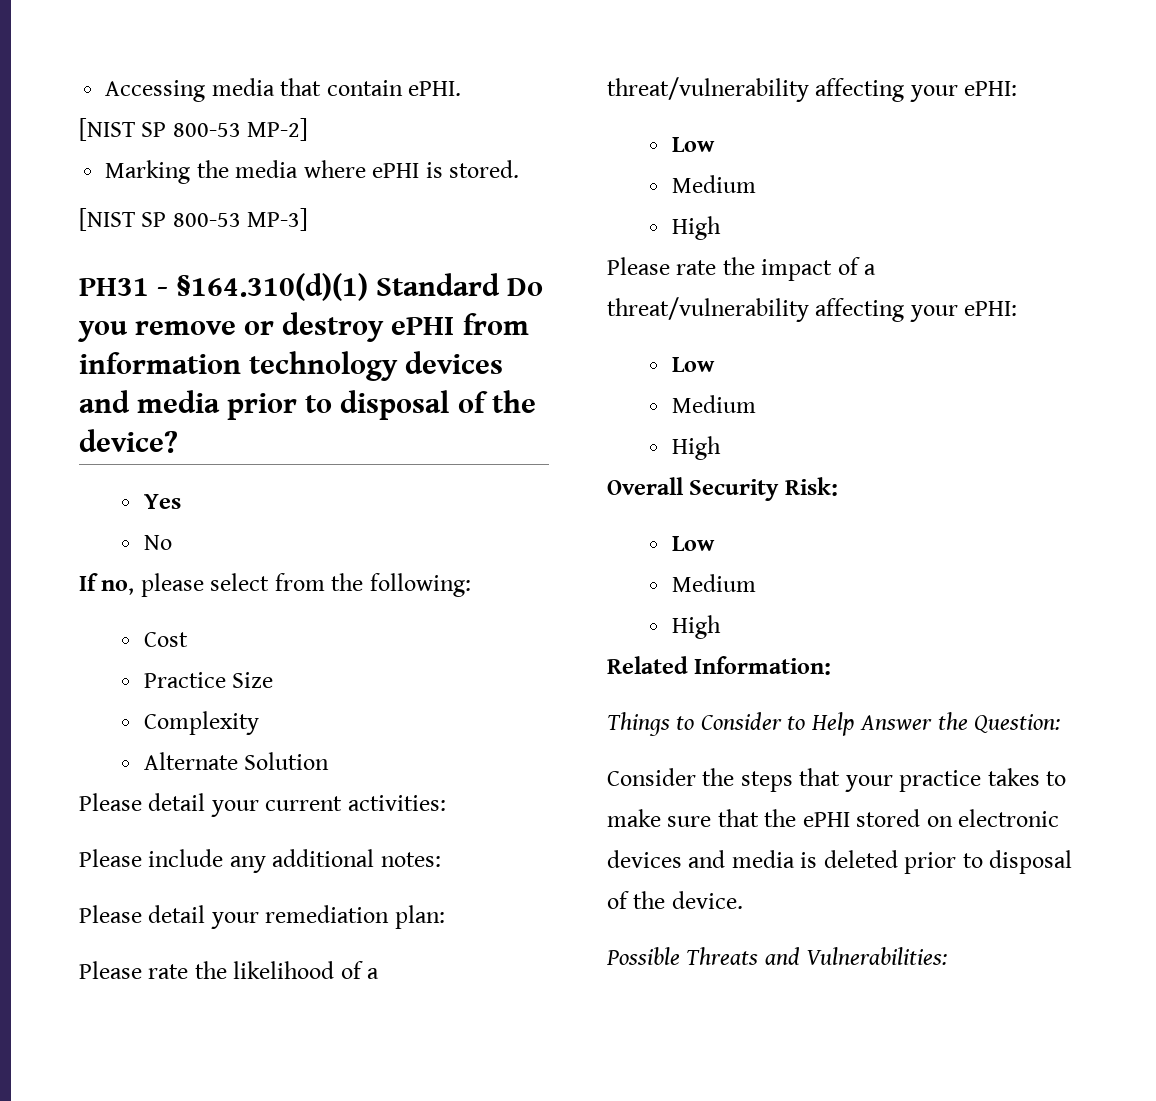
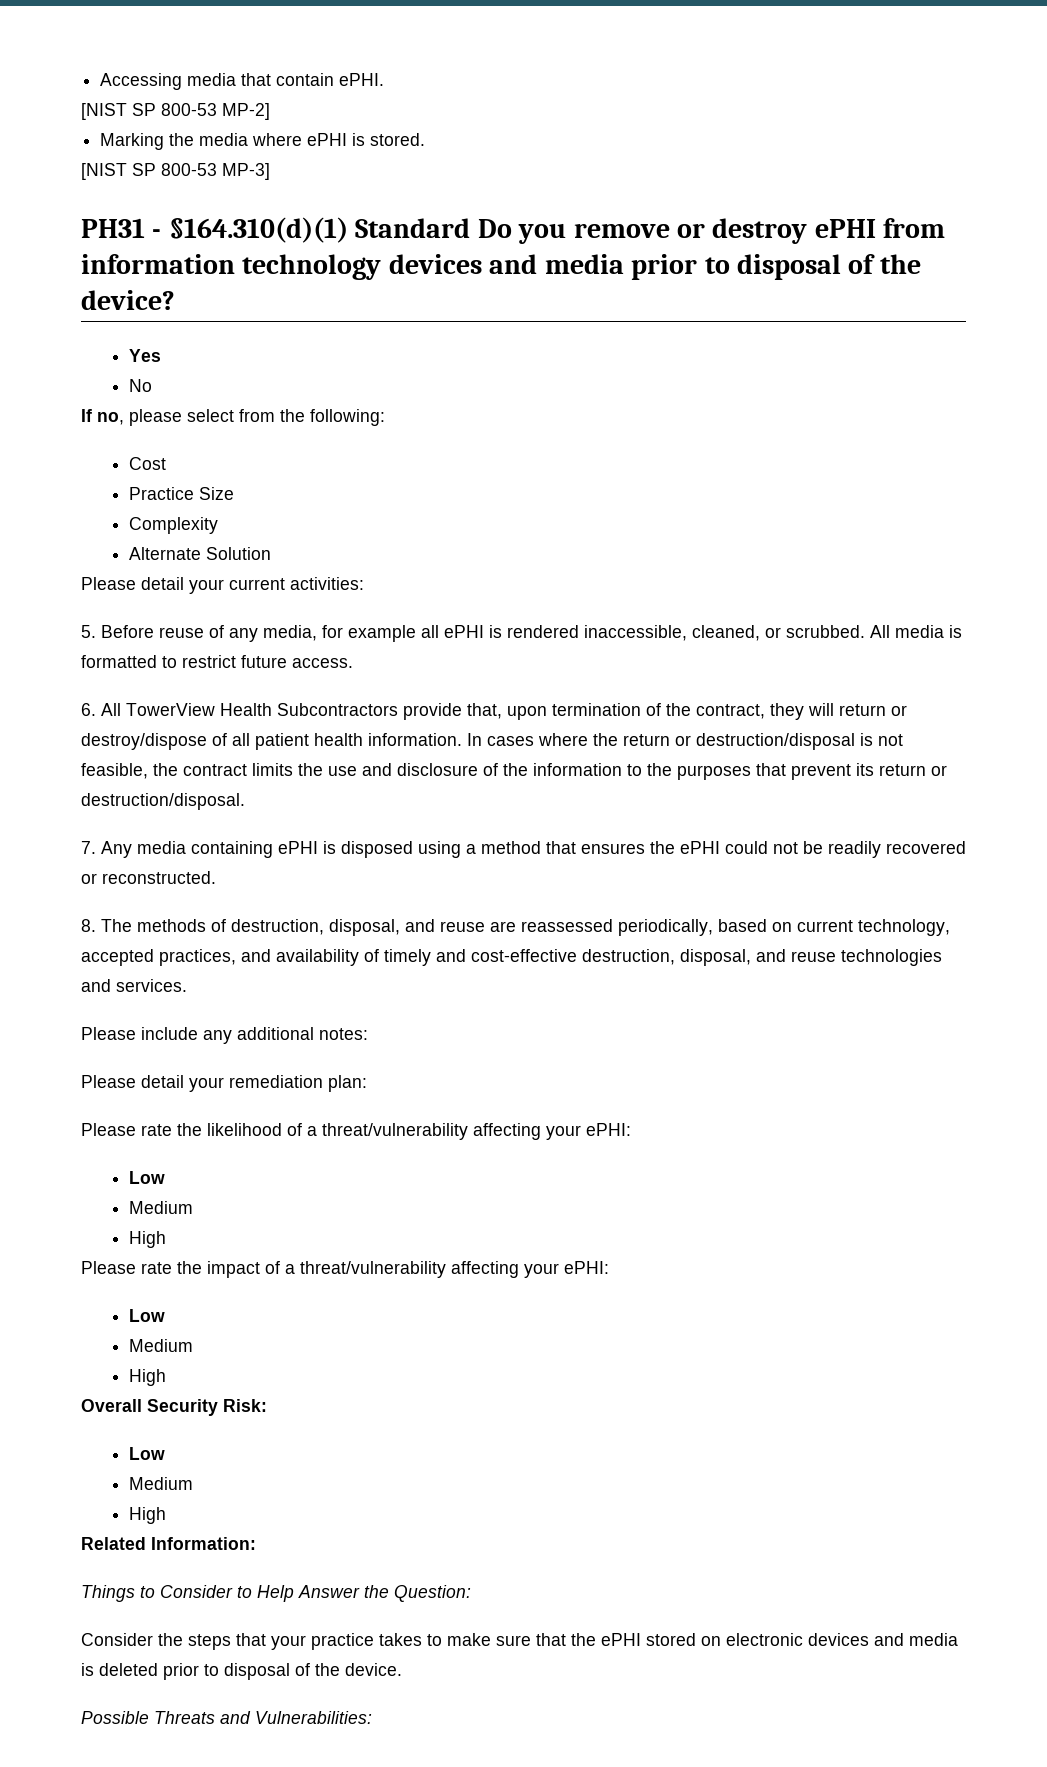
+ 5. Before reuse of any media, for example all ePHI is rendered inaccessible, cleaned, or scrubbed. All media is formatted to restrict future access.
+ 6. All TowerView Health Subcontractors provide that, upon termination of the contract, they will return or destroy/dispose of all patient health information. In cases where the return or destruction/disposal is not feasible, the contract limits the use and disclosure of the information to the purposes that prevent its return or destruction/disposal.
+ 7. Any media containing ePHI is disposed using a method that ensures the ePHI could not be readily recovered or reconstructed.
+ 8. The methods of destruction, disposal, and reuse are reassessed periodically, based on current technology, accepted practices, and availability of timely and cost-effective destruction, disposal, and reuse technologies and services.

